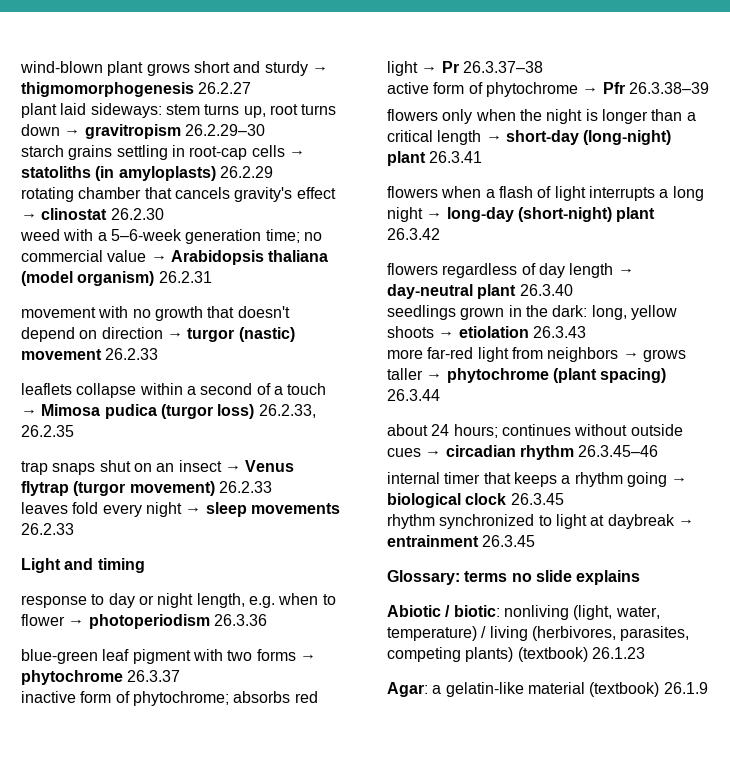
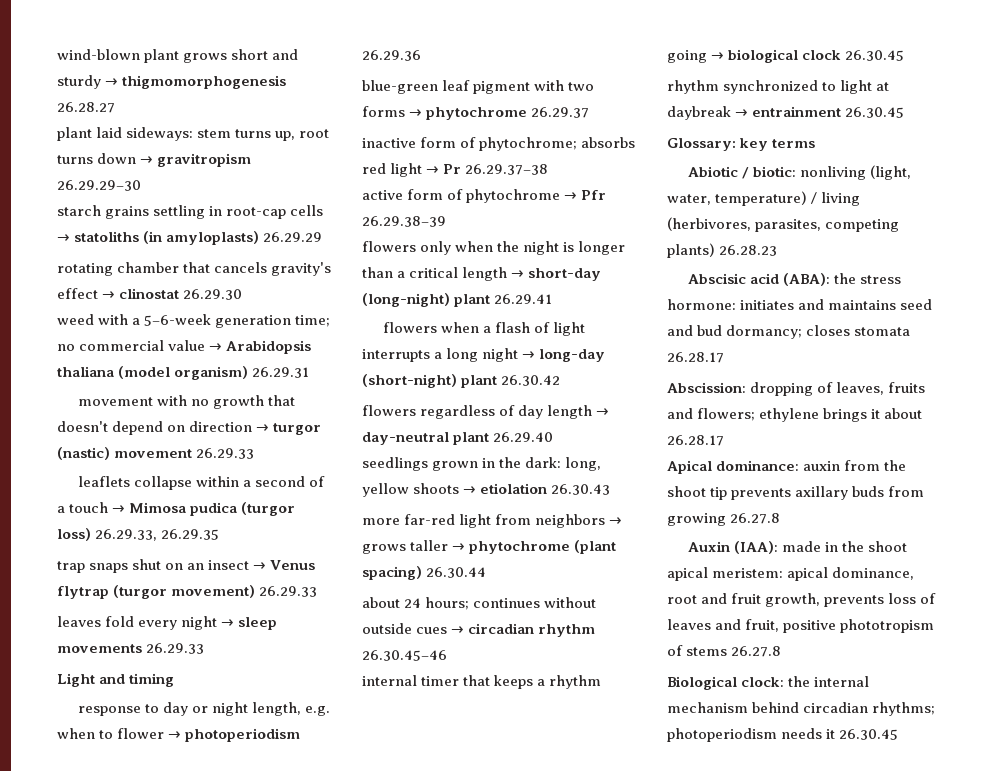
- wind-blown plant grows short and sturdy → thigmomorphogenesis 26.2.27
+ wind-blown plant grows short and sturdy → thigmomorphogenesis 26.28.27
- plant laid sideways: stem turns up, root turns down → gravitropism 26.2.29–30
+ plant laid sideways: stem turns up, root turns down → gravitropism 26.29.29–30
- starch grains settling in root-cap cells → statoliths (in amyloplasts) 26.2.29
+ starch grains settling in root-cap cells → statoliths (in amyloplasts) 26.29.29
- rotating chamber that cancels gravity's effect → clinostat 26.2.30
+ rotating chamber that cancels gravity's effect → clinostat 26.29.30
- weed with a 5–6-week generation time; no commercial value → Arabidopsis thaliana (model organism) 26.2.31
+ weed with a 5–6-week generation time; no commercial value → Arabidopsis thaliana (model organism) 26.29.31
- movement with no growth that doesn't depend on direction → turgor (nastic) movement 26.2.33
+ movement with no growth that doesn't depend on direction → turgor (nastic) movement 26.29.33
- leaflets collapse within a second of a touch → Mimosa pudica (turgor loss) 26.2.33, 26.2.35
+ leaflets collapse within a second of a touch → Mimosa pudica (turgor loss) 26.29.33, 26.29.35
- trap snaps shut on an insect → Venus flytrap (turgor movement) 26.2.33
+ trap snaps shut on an insect → Venus flytrap (turgor movement) 26.29.33
- leaves fold every night → sleep movements 26.2.33
+ leaves fold every night → sleep movements 26.29.33
- response to day or night length, e.g. when to flower → photoperiodism 26.3.36
+ response to day or night length, e.g. when to flower → photoperiodism 26.29.36
- blue-green leaf pigment with two forms → phytochrome 26.3.37
+ blue-green leaf pigment with two forms → phytochrome 26.29.37
- inactive form of phytochrome; absorbs red light → Pr 26.3.37–38
+ inactive form of phytochrome; absorbs red light → Pr 26.29.37–38
- active form of phytochrome → Pfr 26.3.38–39
+ active form of phytochrome → Pfr 26.29.38–39
- flowers only when the night is longer than a critical length → short-day (long-night) plant 26.3.41
+ flowers only when the night is longer than a critical length → short-day (long-night) plant 26.29.41
- flowers when a flash of light interrupts a long night → long-day (short-night) plant 26.3.42
+ flowers when a flash of light interrupts a long night → long-day (short-night) plant 26.30.42
- flowers regardless of day length → day-neutral plant 26.3.40
+ flowers regardless of day length → day-neutral plant 26.29.40
- seedlings grown in the dark: long, yellow shoots → etiolation 26.3.43
+ seedlings grown in the dark: long, yellow shoots → etiolation 26.30.43
- more far-red light from neighbors → grows taller → phytochrome (plant spacing) 26.3.44
+ more far-red light from neighbors → grows taller → phytochrome (plant spacing) 26.30.44
- about 24 hours; continues without outside cues → circadian rhythm 26.3.45–46
+ about 24 hours; continues without outside cues → circadian rhythm 26.30.45–46
- internal timer that keeps a rhythm going → biological clock 26.3.45
+ internal timer that keeps a rhythm going → biological clock 26.30.45
- rhythm synchronized to light at daybreak → entrainment 26.3.45
+ rhythm synchronized to light at daybreak → entrainment 26.30.45
- Glossary: terms no slide explains
+ Glossary: key terms
- Abiotic / biotic: nonliving (light, water, temperature) / living (herbivores, parasites, competing plants) (textbook) 26.1.23
- Agar: a gelatin-like material (textbook) 26.1.9
+ Abiotic / biotic: nonliving (light, water, temperature) / living (herbivores, parasites, competing plants) 26.28.23
+ Abscisic acid (ABA): the stress hormone: initiates and maintains seed and bud dormancy; closes stomata 26.28.17
+ Abscission: dropping of leaves, fruits and flowers; ethylene brings it about 26.28.17
+ Apical dominance: auxin from the shoot tip prevents axillary buds from growing 26.27.8
+ Auxin (IAA): made in the shoot apical meristem: apical dominance, root and fruit growth, prevents loss of leaves and fruit, positive phototropism of stems 26.27.8
+ Biological clock: the internal mechanism behind circadian rhythms; photoperiodism needs it 26.30.45

